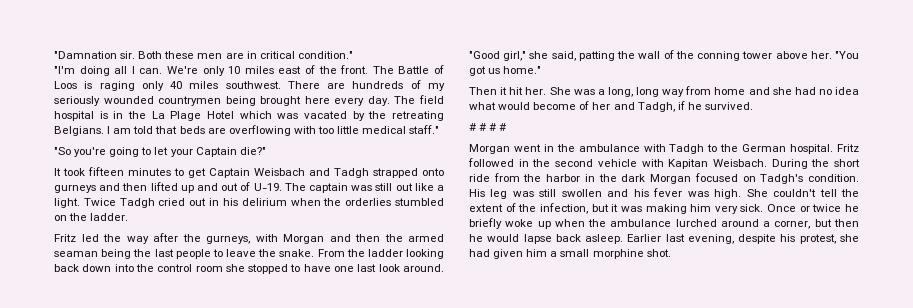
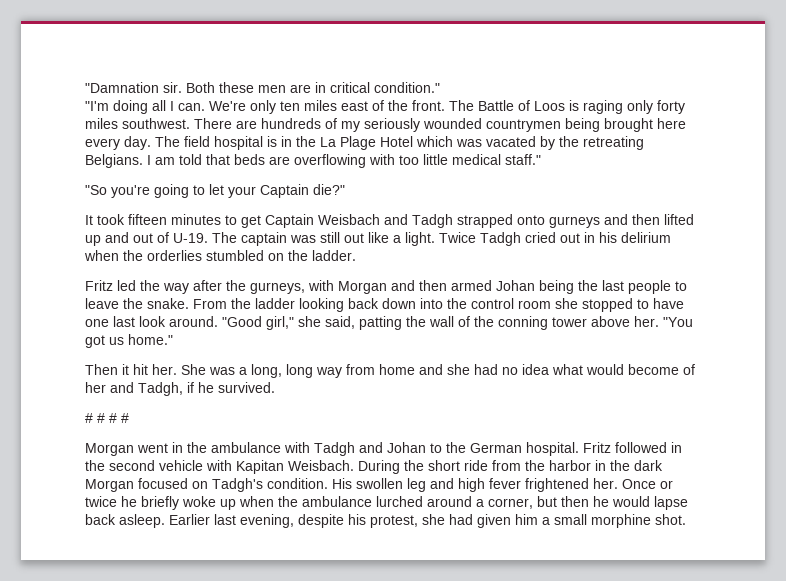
- We're only 10 miles east of the front.
+ We're only ten miles east of the front.
- The Battle of Loos is raging only 40 miles southwest.
+ The Battle of Loos is raging only forty miles southwest.
- Fritz led the way after the gurneys, with Morgan and then the armed seaman being the last people to leave the snake.
+ Fritz led the way after the gurneys, with Morgan and then armed Johan being the last people to leave the snake.
- Morgan went in the ambulance with Tadgh to the German hospital.
+ Morgan went in the ambulance with Tadgh and Johan to the German hospital.
- His leg was still swollen and his fever was high. She couldn't tell the extent of the infection, but it was making him very sick.
+ His swollen leg and high fever frightened her.

